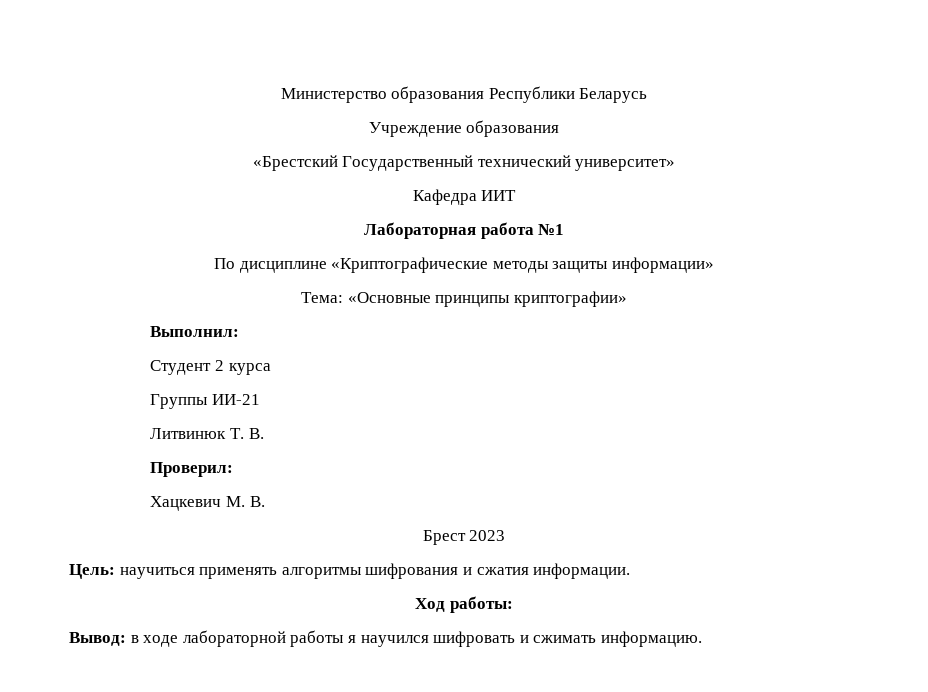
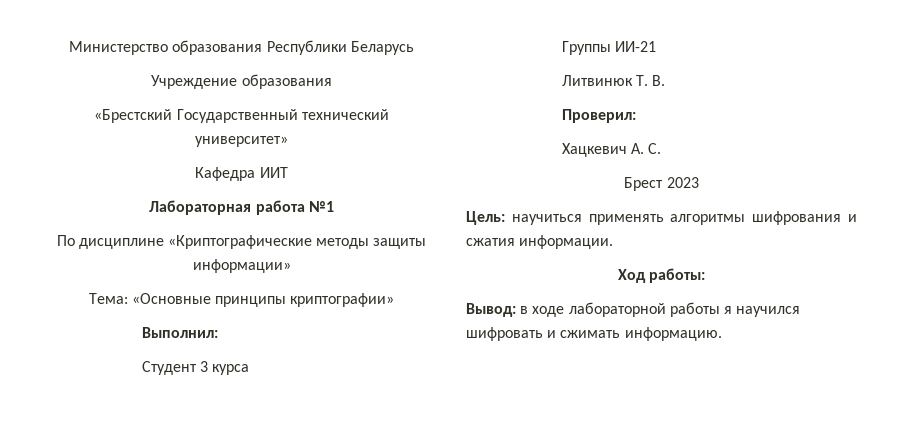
- Студент 2 курса
+ Студент 3 курса
- Хацкевич М. В.
+ Хацкевич А. С.

